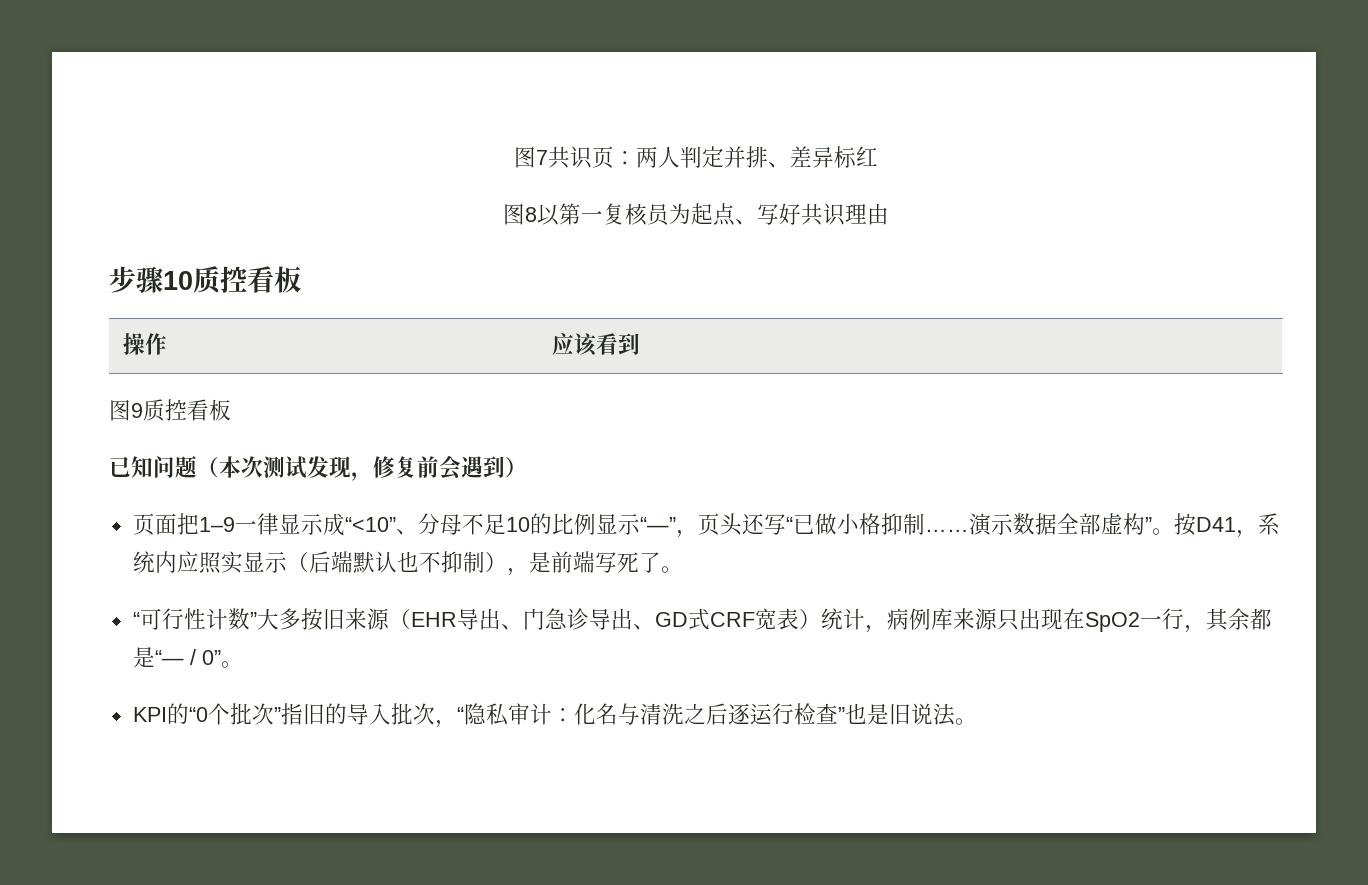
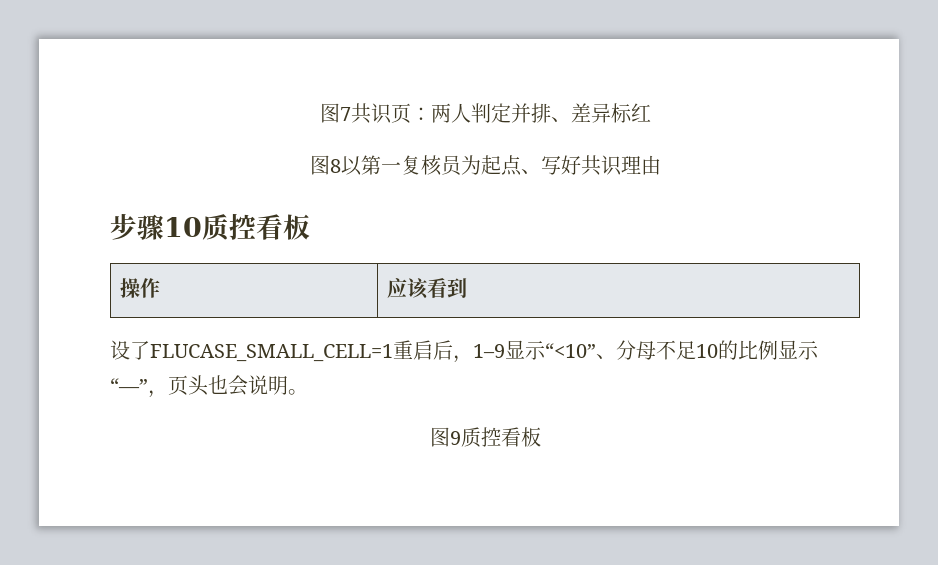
+ 设了FLUCASE_SMALL_CELL=1重启后，1–9显示“<10”、分母不足10的比例显示“—”，页头也会说明。
  图9质控看板
- 已知问题（本次测试发现，修复前会遇到）
- 页面把1–9一律显示成“<10”、分母不足10的比例显示“—”，页头还写“已做小格抑制……演示数据全部虚构”。按D41，系统内应照实显示（后端默认也不抑制），是前端写死了。
- “可行性计数”大多按旧来源（EHR导出、门急诊导出、GD式CRF宽表）统计，病例库来源只出现在SpO2一行，其余都是“— / 0”。
- KPI的“0个批次”指旧的导入批次，“隐私审计：化名与清洗之后逐运行检查”也是旧说法。

